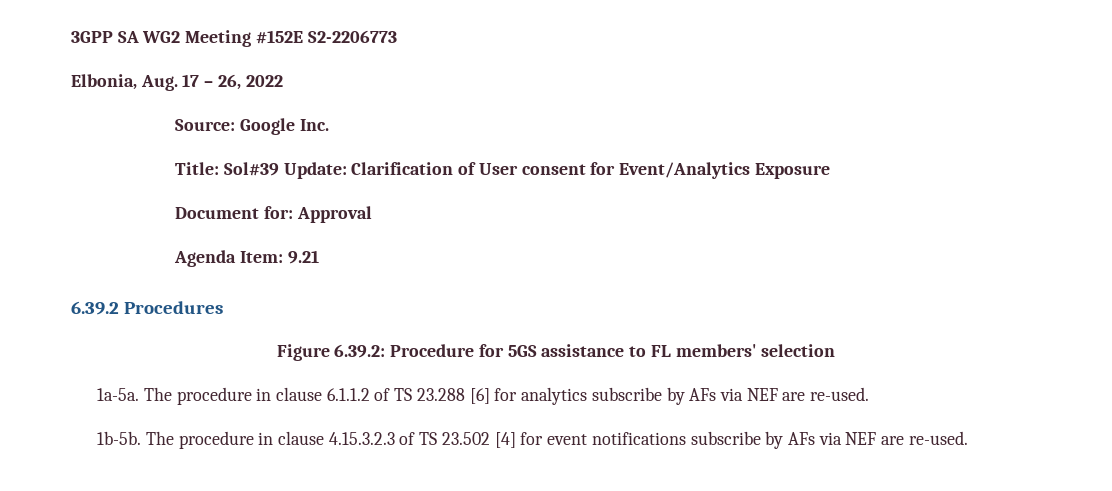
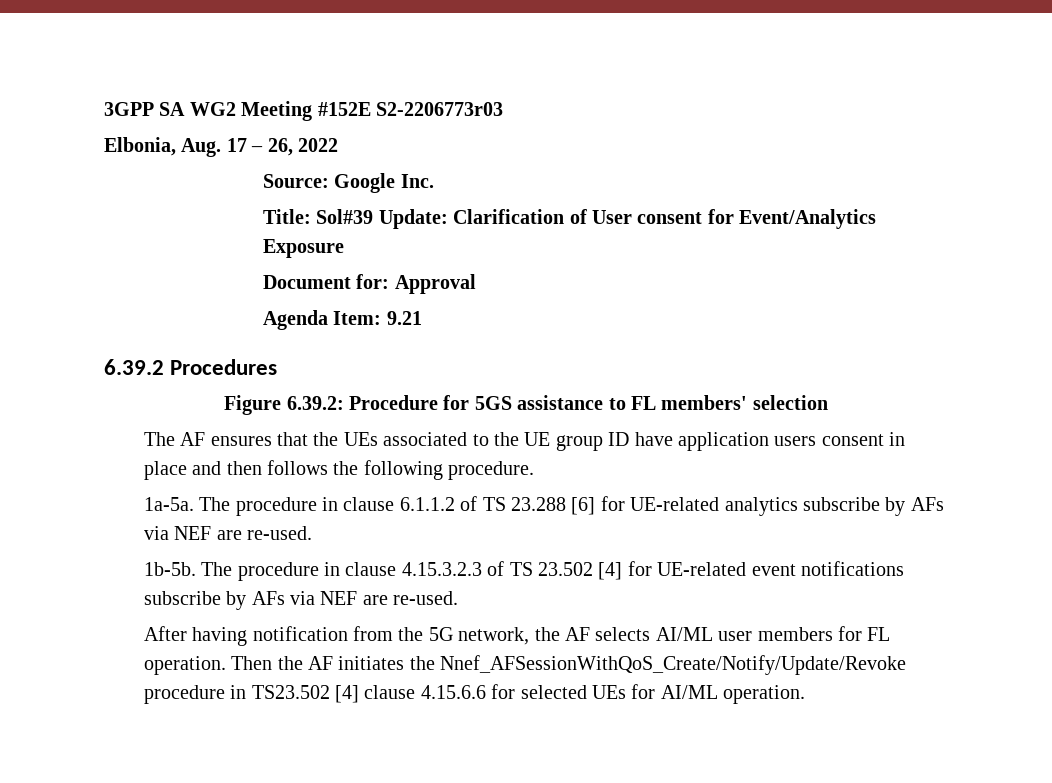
- 3GPP SA WG2 Meeting #152E S2-2206773
+ 3GPP SA WG2 Meeting #152E S2-2206773r03
+ The AF ensures that the UEs associated to the UE group ID have application users consent in place and then follows the following procedure.
- The procedure in clause 6.1.1.2 of TS 23.288 [6] for analytics subscribe by AFs via NEF are re-used.
+ The procedure in clause 6.1.1.2 of TS 23.288 [6] for UE-related analytics subscribe by AFs via NEF are re-used.
- The procedure in clause 4.15.3.2.3 of TS 23.502 [4] for event notifications subscribe by AFs via NEF are re-used.
+ The procedure in clause 4.15.3.2.3 of TS 23.502 [4] for UE-related event notifications subscribe by AFs via NEF are re-used.
+ After having notification from the 5G network, the AF selects AI/ML user members for FL operation. Then the AF initiates the Nnef_AFSessionWithQoS_Create/Notify/Update/Revoke procedure in TS23.502 [4] clause 4.15.6.6 for selected UEs for AI/ML operation.

